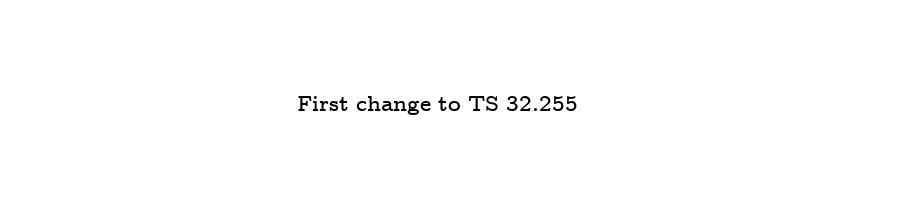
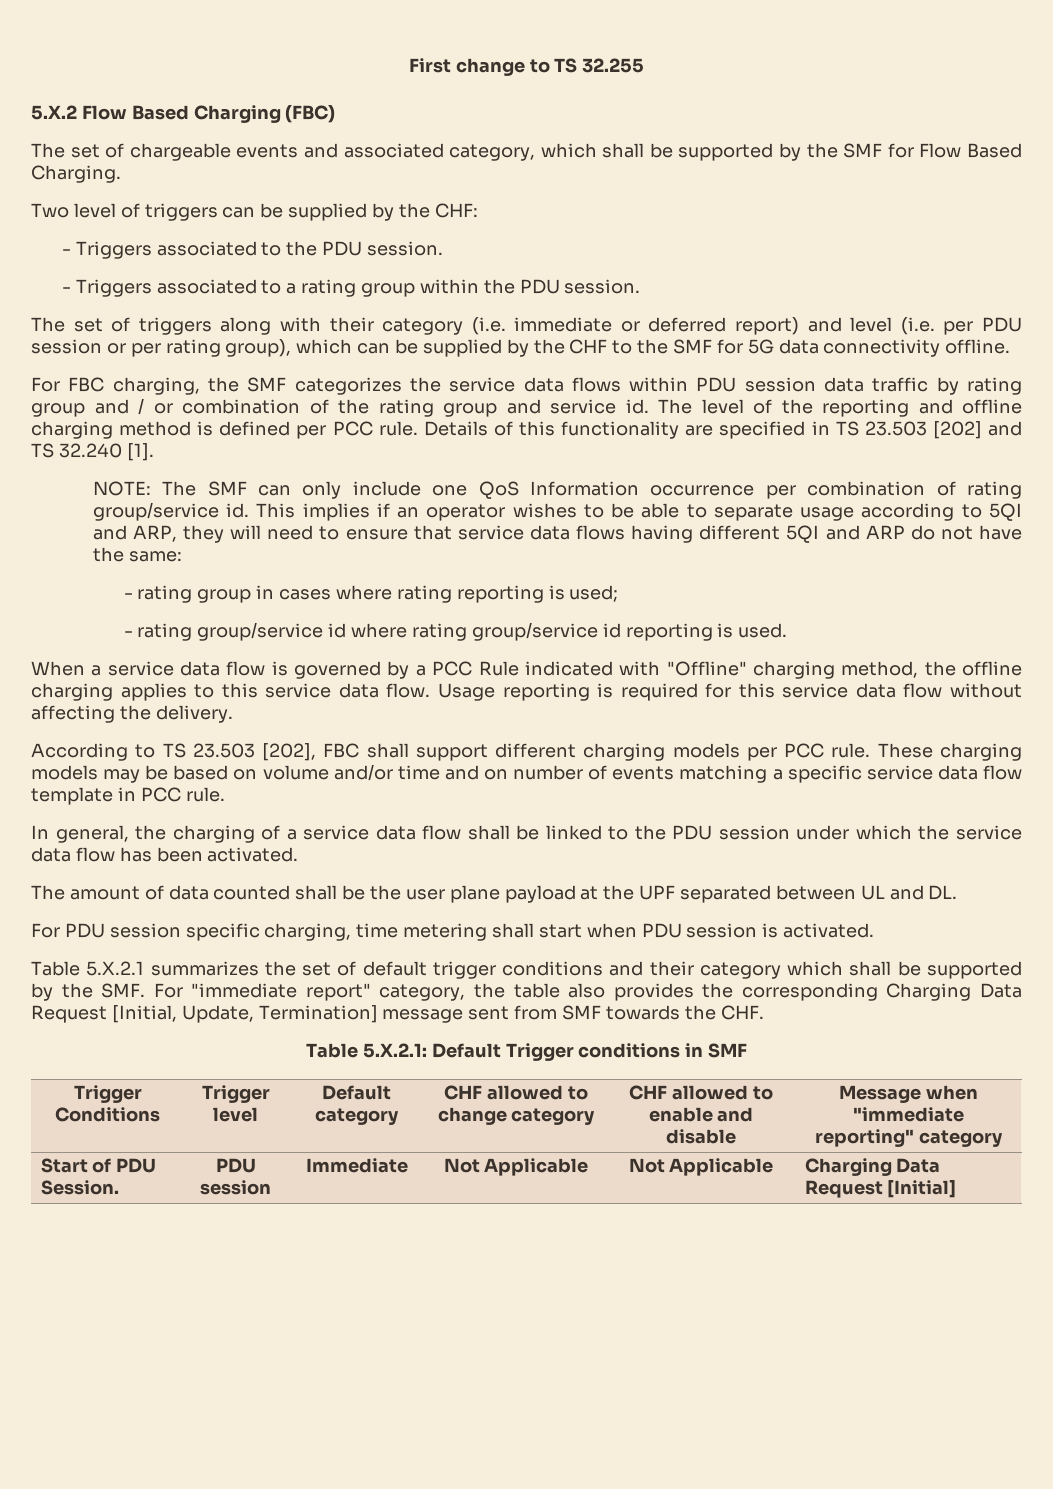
+ 5.X.2 Flow Based Charging (FBC)
+ The set of chargeable events and associated category, which shall be supported by the SMF for Flow Based Charging.
+ Two level of triggers can be supplied by the CHF:
+ - Triggers associated to the PDU session.
+ - Triggers associated to a rating group within the PDU session.
+ The set of triggers along with their category (i.e. immediate or deferred report) and level (i.e. per PDU session or per rating group), which can be supplied by the CHF to the SMF for 5G data connectivity offline.
+ For FBC charging, the SMF categorizes the service data flows within PDU session data traffic by rating group and / or combination of the rating group and service id. The level of the reporting and offline charging method is defined per PCC rule. Details of this functionality are specified in TS 23.503 [202] and TS 32.240 [1].
+ NOTE: The SMF can only include one QoS Information occurrence per combination of rating group/service id. This implies if an operator wishes to be able to separate usage according to 5QI and ARP, they will need to ensure that service data flows having different 5QI and ARP do not have the same:
+ - rating group in cases where rating reporting is used;
+ - rating group/service id where rating group/service id reporting is used.
+ When a service data flow is governed by a PCC Rule indicated with "Offline" charging method, the offline charging applies to this service data flow. Usage reporting is required for this service data flow without affecting the delivery.
+ According to TS 23.503 [202], FBC shall support different charging models per PCC rule. These charging models may be based on volume and/or time and on number of events matching a specific service data flow template in PCC rule.
+ In general, the charging of a service data flow shall be linked to the PDU session under which the service data flow has been activated.
+ The amount of data counted shall be the user plane payload at the UPF separated between UL and DL.
+ For PDU session specific charging, time metering shall start when PDU session is activated.
+ Table 5.X.2.1 summarizes the set of default trigger conditions and their category which shall be supported by the SMF. For "immediate report" category, the table also provides the corresponding Charging Data Request [Initial, Update, Termination] message sent from SMF towards the CHF.
+ Table 5.X.2.1: Default Trigger conditions in SMF
+ Trigger Conditions | Trigger level | Default category | CHF allowed to change category | CHF allowed to enable and disable | Message when "immediate reporting" category
+ Start of PDU Session. | PDU session | Immediate | Not Applicable | Not Applicable | Charging Data Request [Initial]

